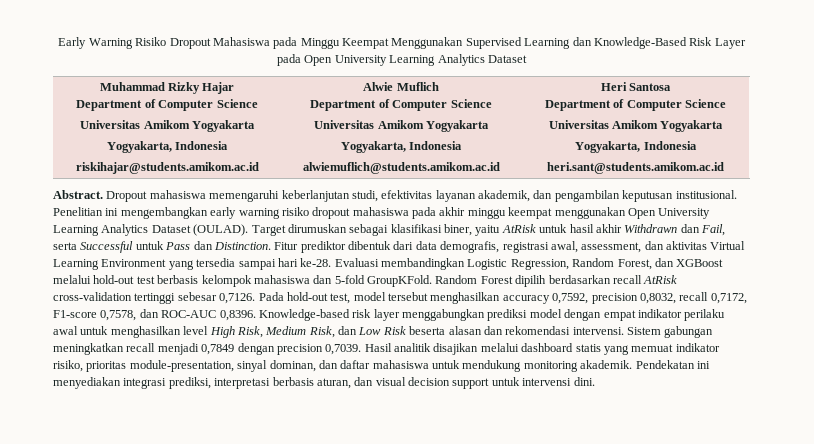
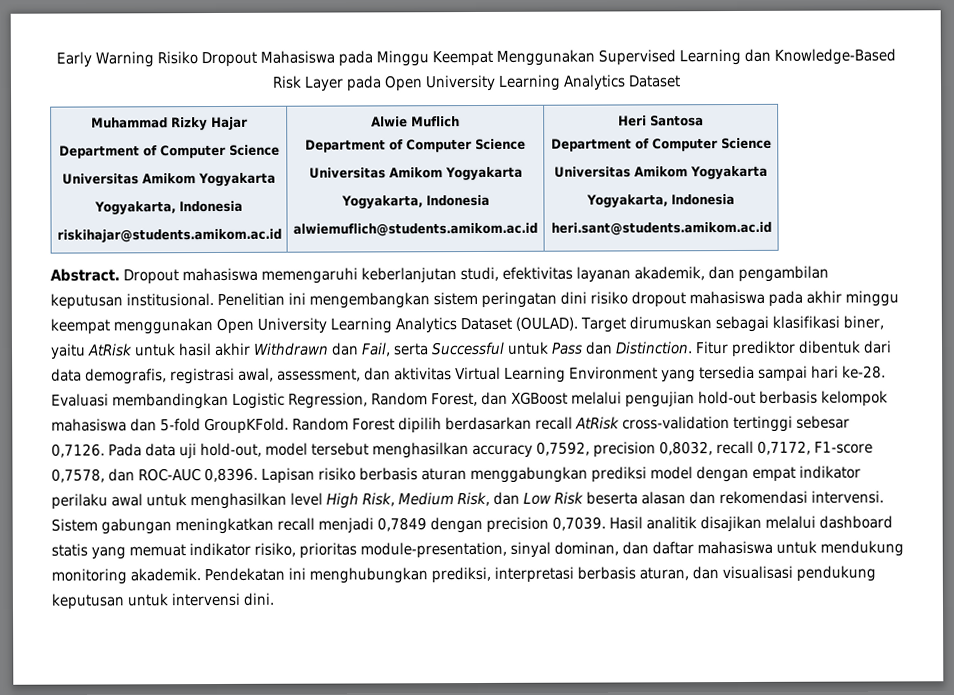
- Penelitian ini mengembangkan early warning risiko dropout mahasiswa pada akhir minggu keempat menggunakan Open University Learning Analytics Dataset (OULAD).
+ Penelitian ini mengembangkan sistem peringatan dini risiko dropout mahasiswa pada akhir minggu keempat menggunakan Open University Learning Analytics Dataset (OULAD).
- Evaluasi membandingkan Logistic Regression, Random Forest, dan XGBoost melalui hold-out test berbasis kelompok mahasiswa dan 5-fold GroupKFold.
+ Evaluasi membandingkan Logistic Regression, Random Forest, dan XGBoost melalui pengujian hold-out berbasis kelompok mahasiswa dan 5-fold GroupKFold.
- Pada hold-out test, model tersebut menghasilkan accuracy 0,7592, precision 0,8032, recall 0,7172, F1-score 0,7578, dan ROC-AUC 0,8396.
+ Pada data uji hold-out, model tersebut menghasilkan accuracy 0,7592, precision 0,8032, recall 0,7172, F1-score 0,7578, dan ROC-AUC 0,8396.
- Knowledge-based risk layer menggabungkan prediksi model dengan empat indikator perilaku awal untuk menghasilkan level High Risk, Medium Risk, dan Low Risk beserta alasan dan rekomendasi intervensi.
+ Lapisan risiko berbasis aturan menggabungkan prediksi model dengan empat indikator perilaku awal untuk menghasilkan level High Risk, Medium Risk, dan Low Risk beserta alasan dan rekomendasi intervensi.
- Pendekatan ini menyediakan integrasi prediksi, interpretasi berbasis aturan, dan visual decision support untuk intervensi dini.
+ Pendekatan ini menghubungkan prediksi, interpretasi berbasis aturan, dan visualisasi pendukung keputusan untuk intervensi dini.

